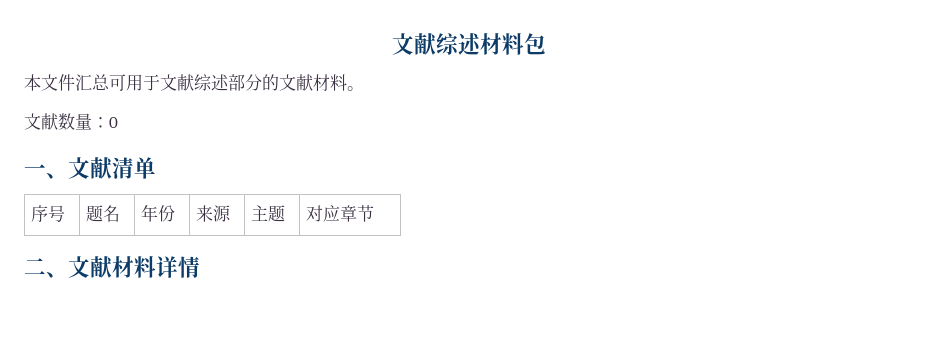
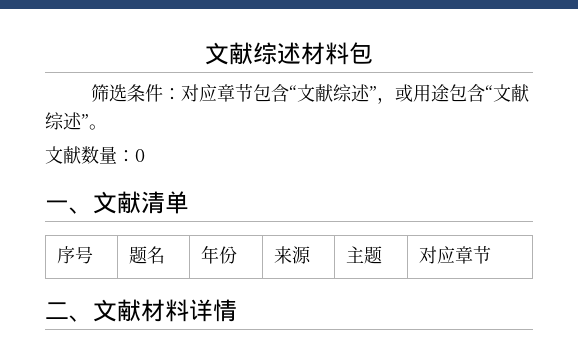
- 本文件汇总可用于文献综述部分的文献材料。
+ 筛选条件：对应章节包含“文献综述”，或用途包含“文献综述”。

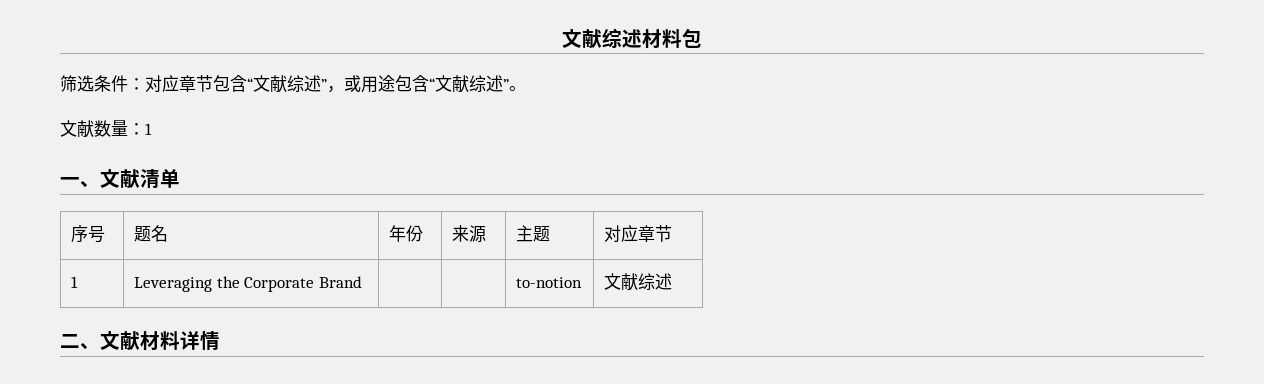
- 文献数量：0
+ 文献数量：1
+ 1 | Leveraging the Corporate Brand | | | to-notion | 文献综述

